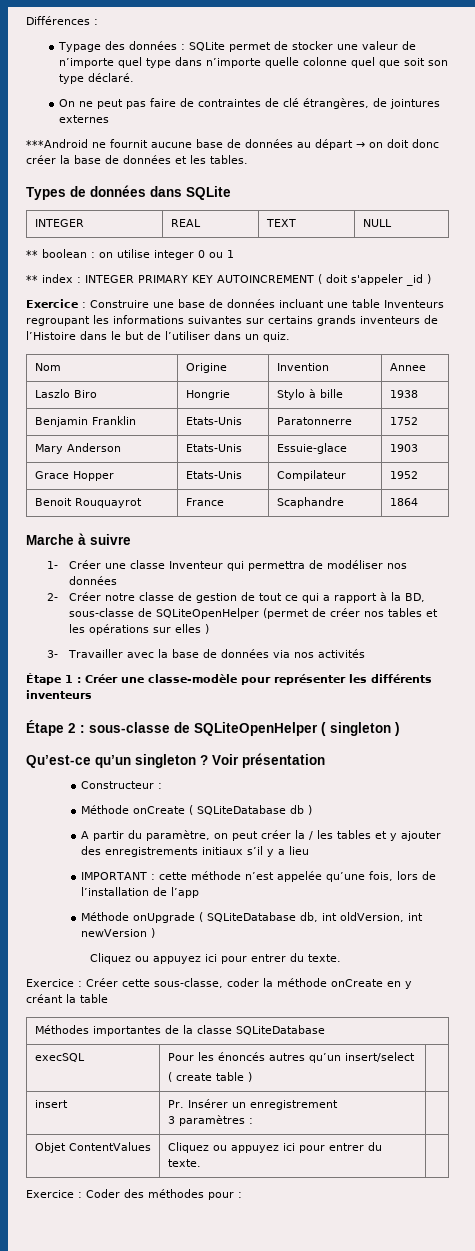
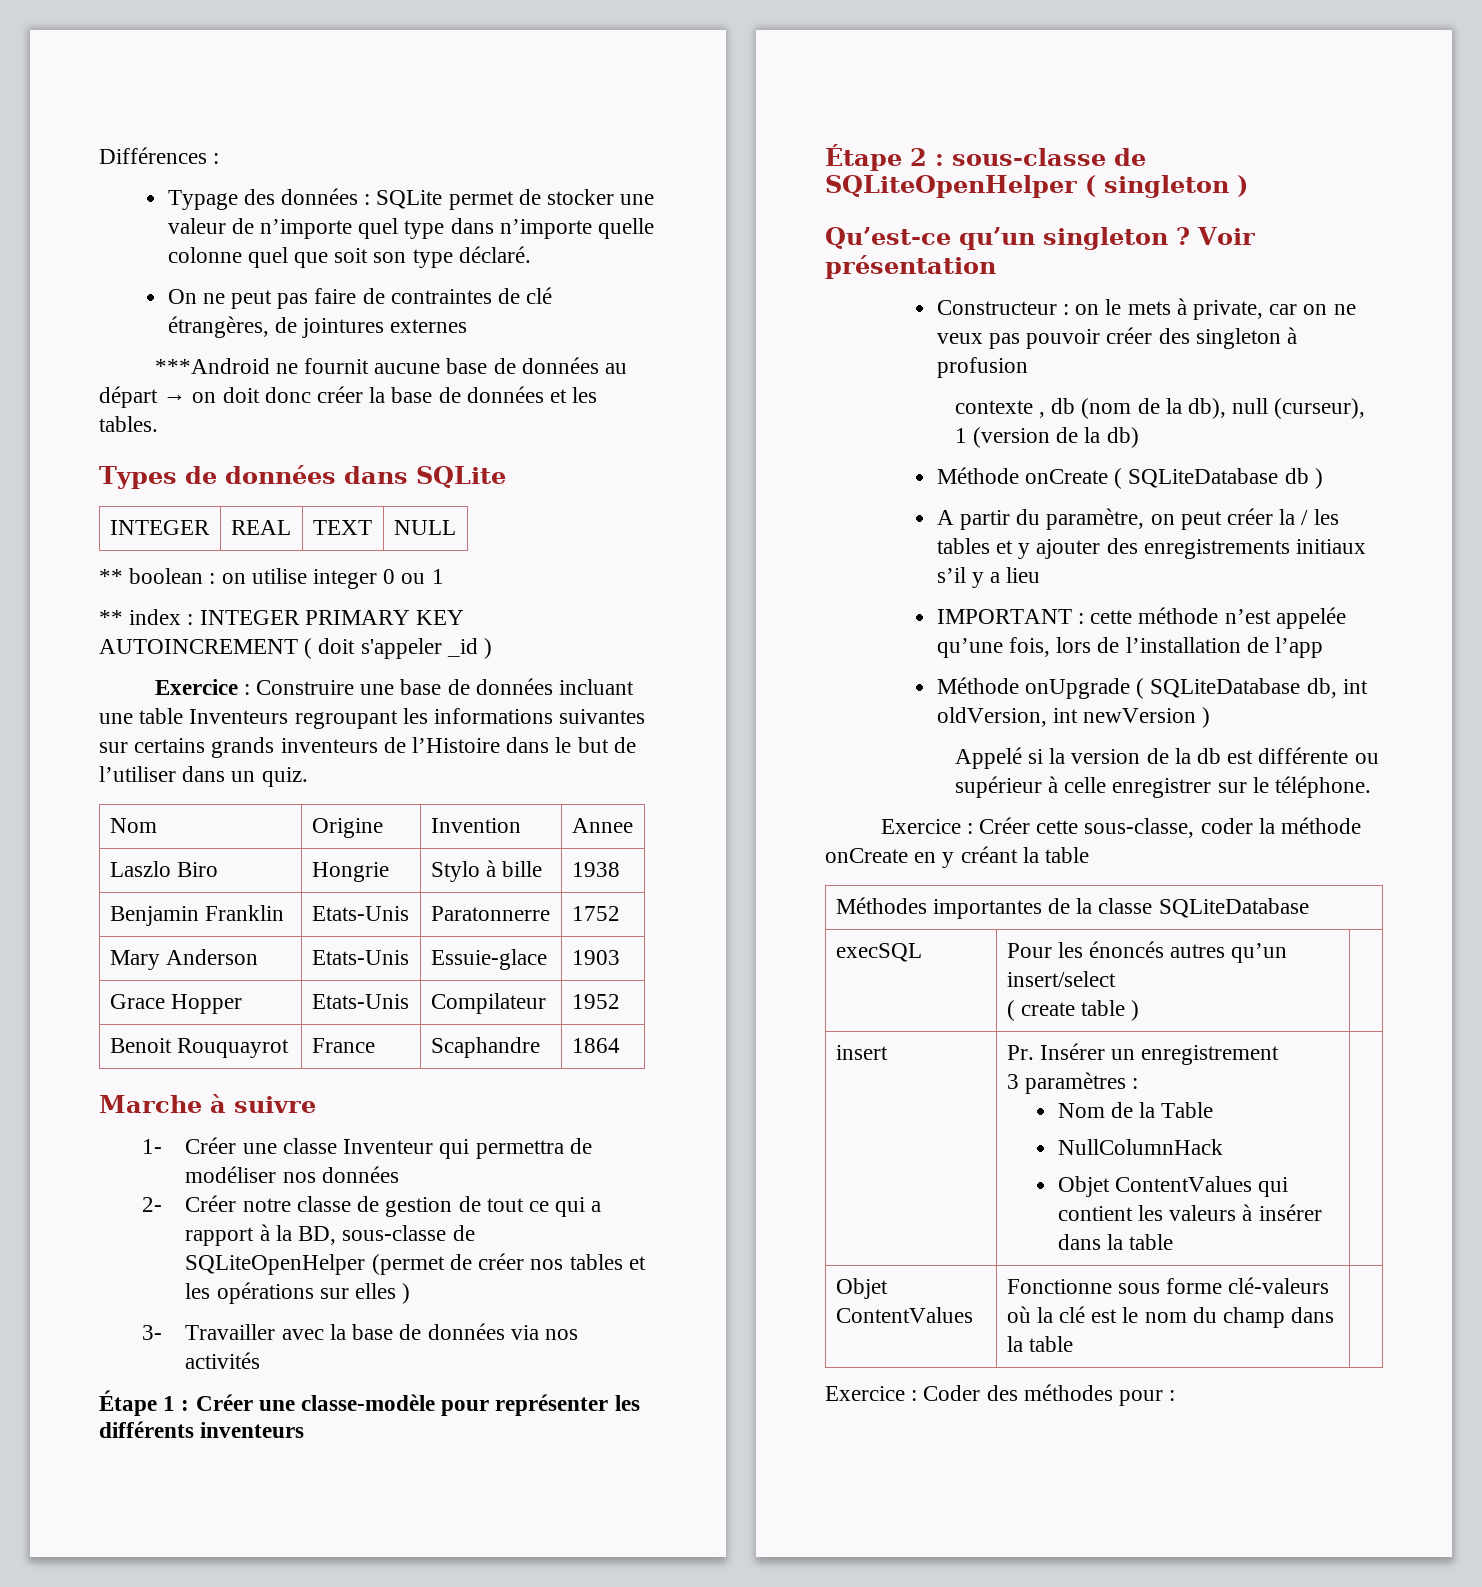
- Constructeur :
+ Constructeur : on le mets à private, car on ne veux pas pouvoir créer des singleton à profusion
+ contexte , db (nom de la db), null (curseur), 1 (version de la db)
  Méthode onUpgrade ( SQLiteDatabase db, int oldVersion, int newVersion )
- Cliquez ou appuyez ici pour entrer du texte.
+ Appelé si la version de la db est différente ou supérieur à celle enregistrer sur le téléphone.
  insert | Pr. Insérer un enregistrement
- 3 paramètres : |
- Objet ContentValues | Cliquez ou appuyez ici pour entrer du texte. |
+ 3 paramètres :
+ Nom de la Table
+ NullColumnHack
+ Objet ContentValues qui contient les valeurs à insérer dans la table |
+ Objet ContentValues | Fonctionne sous forme clé-valeurs où la clé est le nom du champ dans la table |

